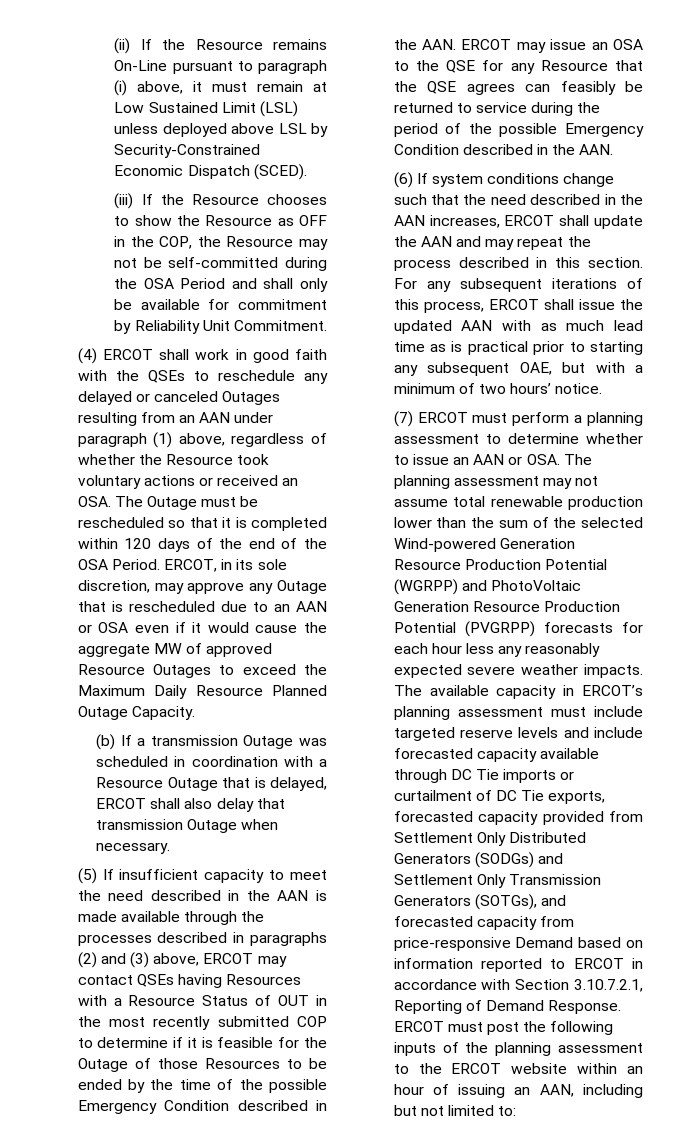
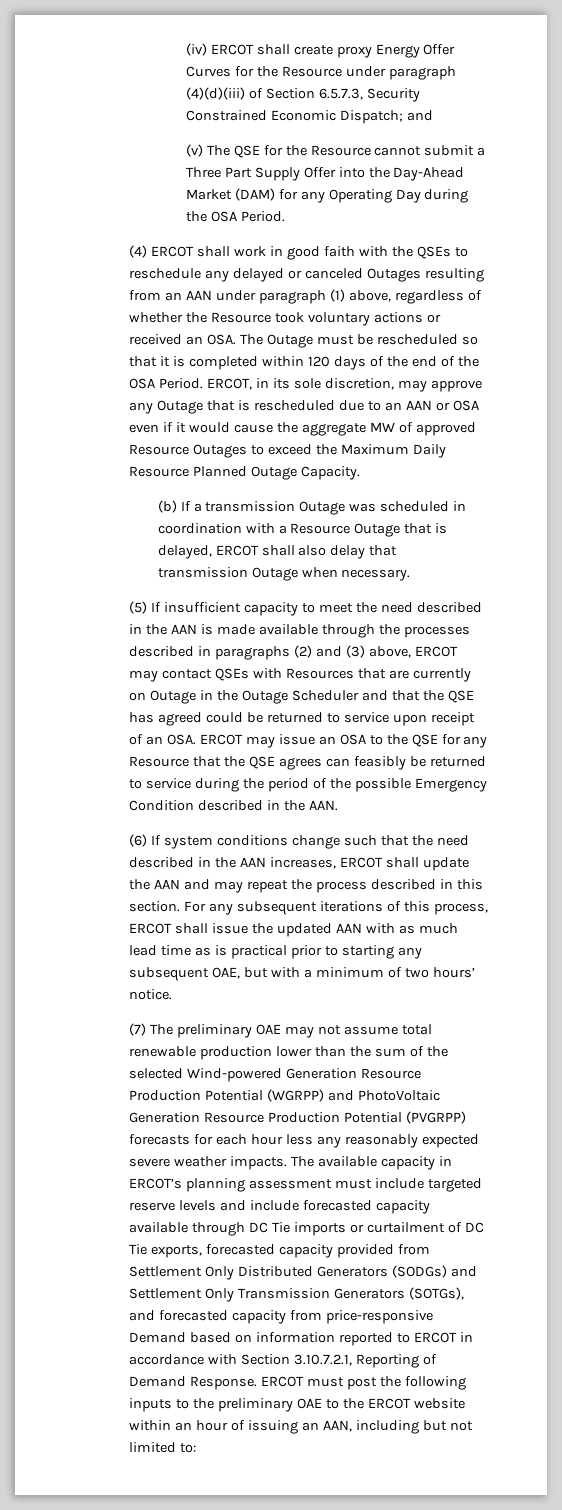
- (ii) If the Resource remains On-Line pursuant to paragraph (i) above, it must remain at Low Sustained Limit (LSL) unless deployed above LSL by Security-Constrained Economic Dispatch (SCED).
- (iii) If the Resource chooses to show the Resource as OFF in the COP, the Resource may not be self-committed during the OSA Period and shall only be available for commitment by Reliability Unit Commitment.
+ (iv) ERCOT shall create proxy Energy Offer Curves for the Resource under paragraph (4)(d)(iii) of Section 6.5.7.3, Security Constrained Economic Dispatch; and
+ (v) The QSE for the Resource cannot submit a Three Part Supply Offer into the Day-Ahead Market (DAM) for any Operating Day during the OSA Period.
- (5) If insufficient capacity to meet the need described in the AAN is made available through the processes described in paragraphs (2) and (3) above, ERCOT may contact QSEs having Resources with a Resource Status of OUT in the most recently submitted COP to determine if it is feasible for the Outage of those Resources to be ended by the time of the possible Emergency Condition described in the AAN. ERCOT may issue an OSA to the QSE for any Resource that the QSE agrees can feasibly be returned to service during the period of the possible Emergency Condition described in the AAN.
+ (5) If insufficient capacity to meet the need described in the AAN is made available through the processes described in paragraphs (2) and (3) above, ERCOT may contact QSEs with Resources that are currently on Outage in the Outage Scheduler and that the QSE has agreed could be returned to service upon receipt of an OSA. ERCOT may issue an OSA to the QSE for any Resource that the QSE agrees can feasibly be returned to service during the period of the possible Emergency Condition described in the AAN.
- (7) ERCOT must perform a planning assessment to determine whether to issue an AAN or OSA. The planning assessment may not assume total renewable production lower than the sum of the selected Wind-powered Generation Resource Production Potential (WGRPP) and PhotoVoltaic Generation Resource Production Potential (PVGRPP) forecasts for each hour less any reasonably expected severe weather impacts.
+ (7) The preliminary OAE may not assume total renewable production lower than the sum of the selected Wind-powered Generation Resource Production Potential (WGRPP) and PhotoVoltaic Generation Resource Production Potential (PVGRPP) forecasts for each hour less any reasonably expected severe weather impacts.
- ERCOT must post the following inputs of the planning assessment to the ERCOT website within an hour of issuing an AAN, including but not limited to:
+ ERCOT must post the following inputs to the preliminary OAE to the ERCOT website within an hour of issuing an AAN, including but not limited to:

